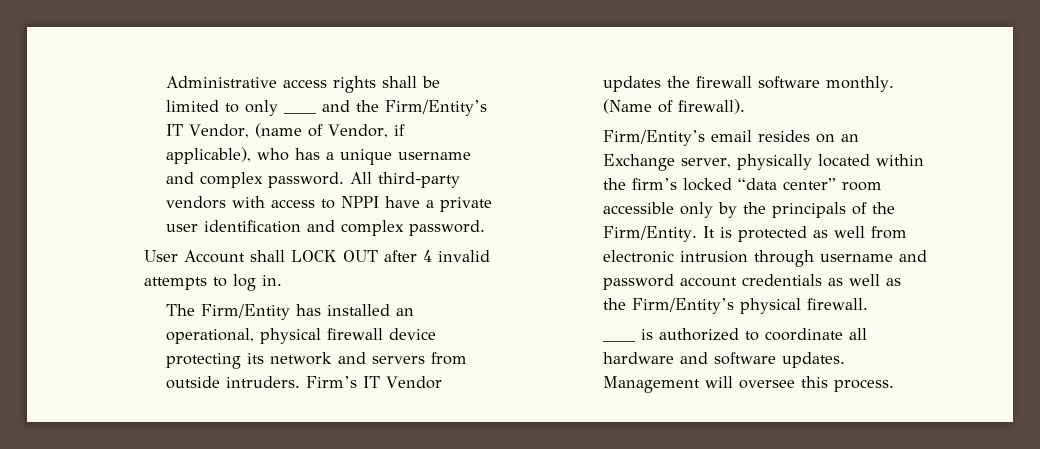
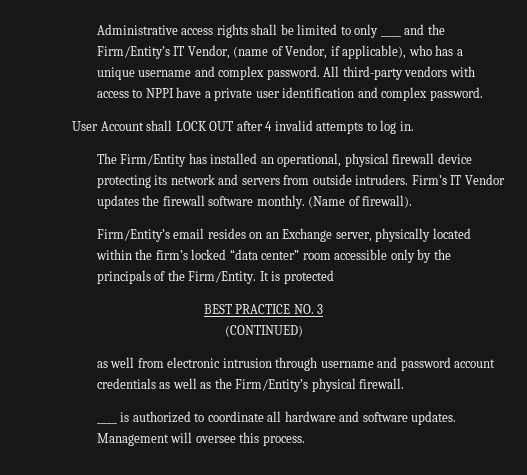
- It is protected as well from electronic intrusion through username and password account credentials as well as the Firm/Entity’s physical firewall.
+ It is protected
+ BEST PRACTICE NO. 3
+ (CONTINUED)
+ as well from electronic intrusion through username and password account credentials as well as the Firm/Entity’s physical firewall.

